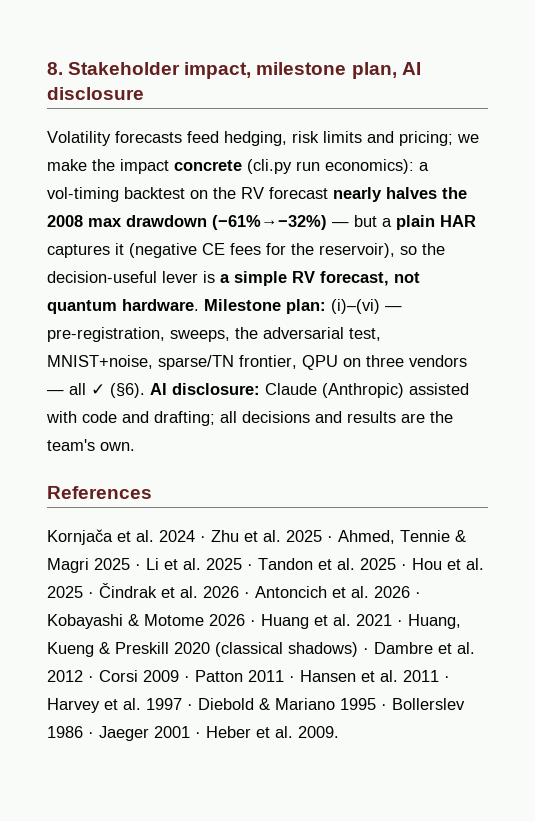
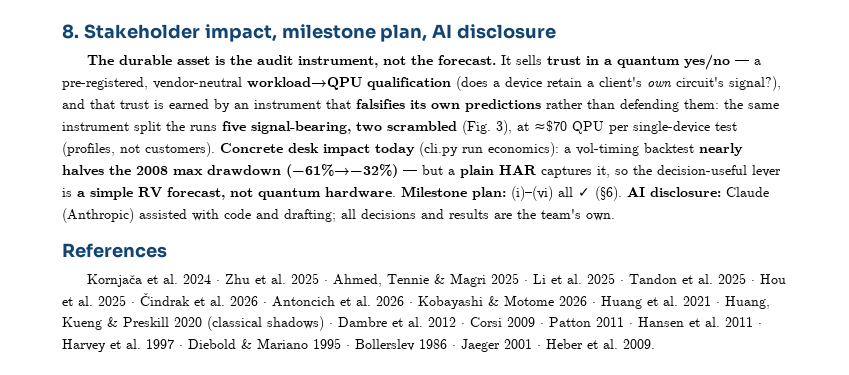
- Volatility forecasts feed hedging, risk limits and pricing; we make the impact concrete (cli.py run economics): a vol-timing backtest on the RV forecast nearly halves the 2008 max drawdown (−61%→−32%) — but a plain HAR captures it (negative CE fees for the reservoir), so the decision-useful lever is a simple RV forecast, not quantum hardware.
+ The durable asset is the audit instrument, not the forecast. It sells trust in a quantum yes/no — a pre-registered, vendor-neutral workload→QPU qualification (does a device retain a client's own circuit's signal?), and that trust is earned by an instrument that falsifies its own predictions rather than defending them: the same instrument split the runs five signal-bearing, two scrambled (Fig. 3), at ≈$70 QPU per single-device test (profiles, not customers). Concrete desk impact today (cli.py run economics): a vol-timing backtest nearly halves the 2008 max drawdown (−61%→−32%) — but a plain HAR captures it, so the decision-useful lever is a simple RV forecast, not quantum hardware.
- Milestone plan: (i)–(vi) — pre-registration, sweeps, the adversarial test, MNIST+noise, sparse/TN frontier, QPU on three vendors — all ✓ (§6).
+ Milestone plan: (i)–(vi) all ✓ (§6).

